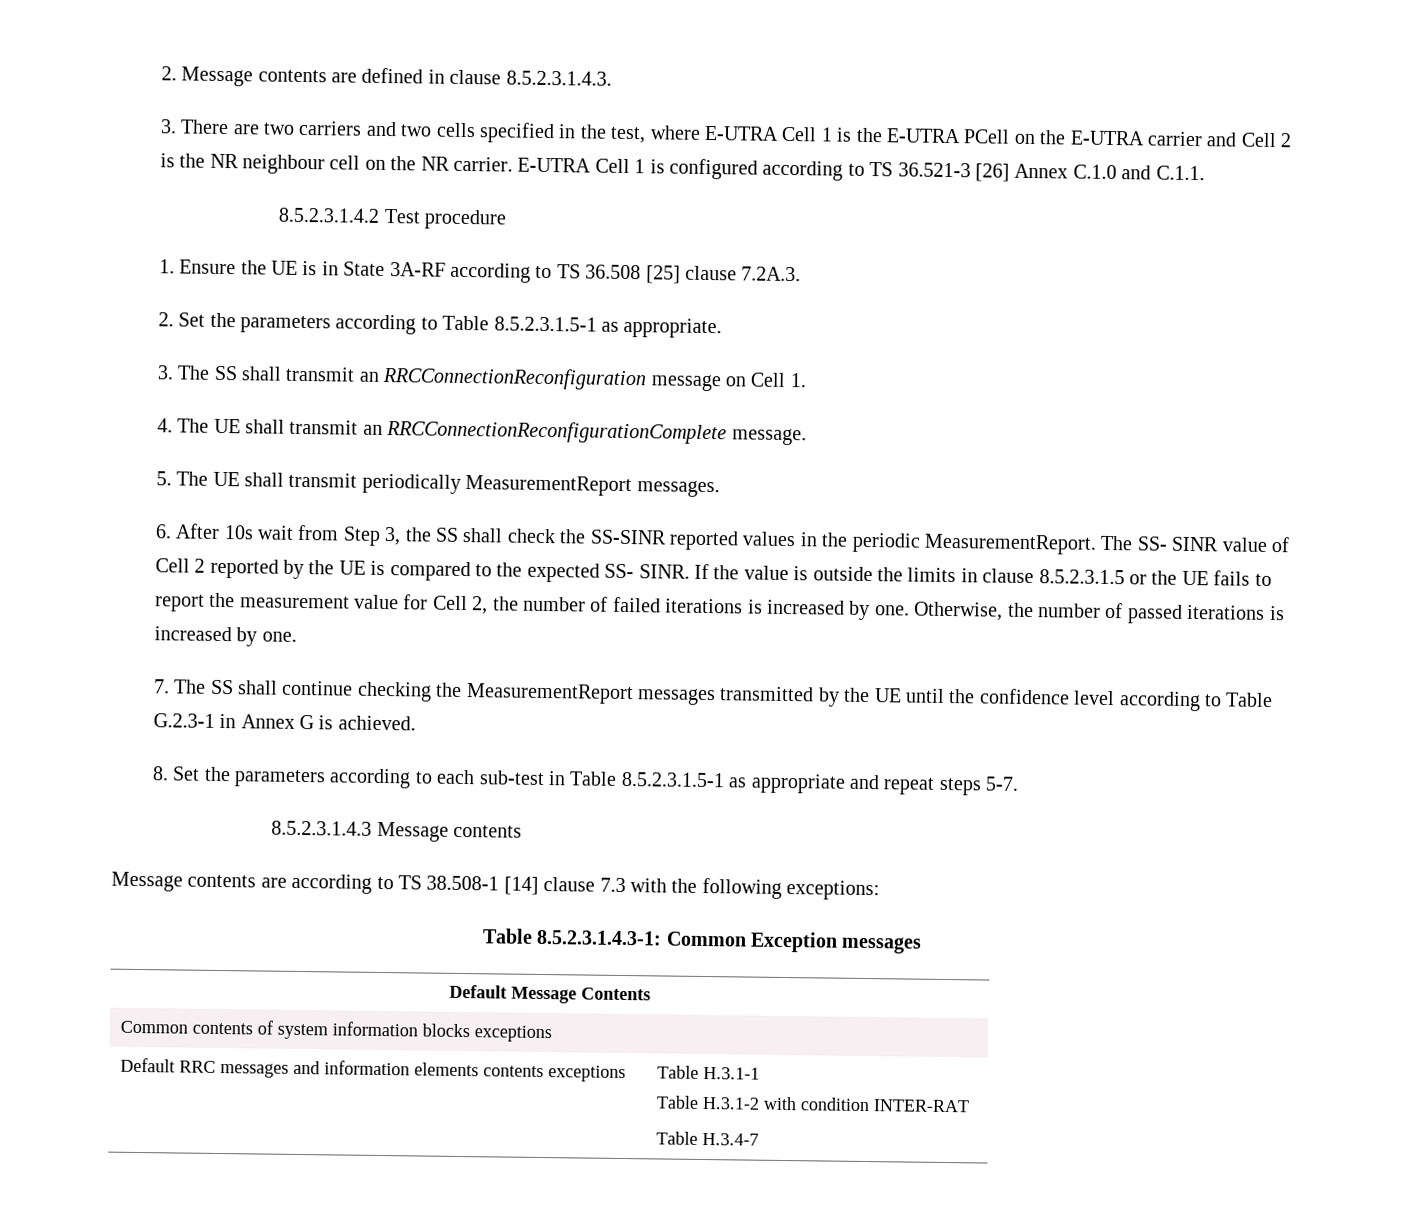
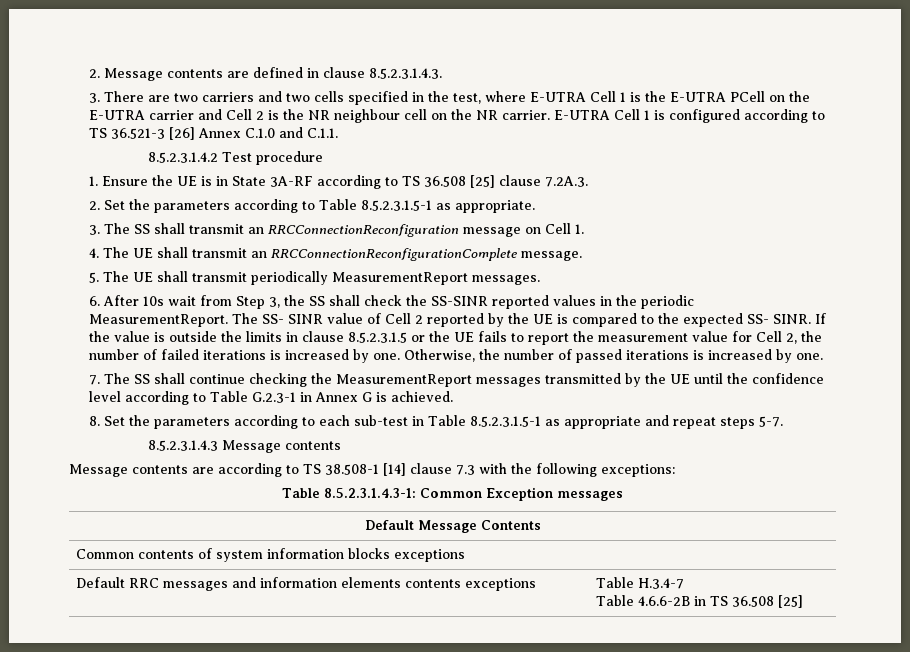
- Default RRC messages and information elements contents exceptions | Table H.3.1-1
- Table H.3.1-2 with condition INTER-RAT
- Table H.3.4-7
+ Default RRC messages and information elements contents exceptions | Table H.3.4-7
+ Table 4.6.6-2B in TS 36.508 [25]

